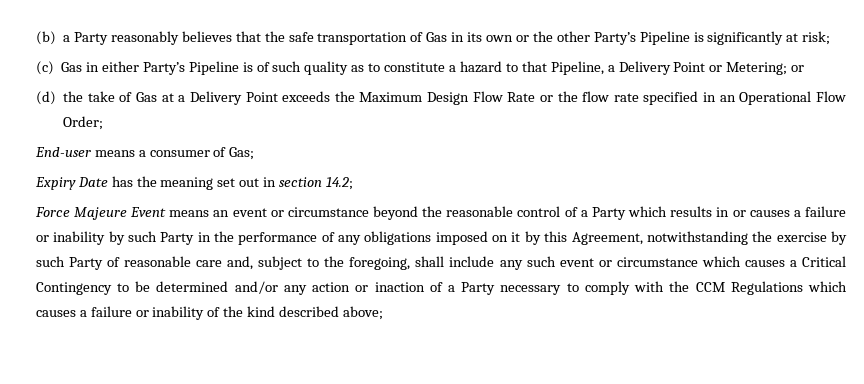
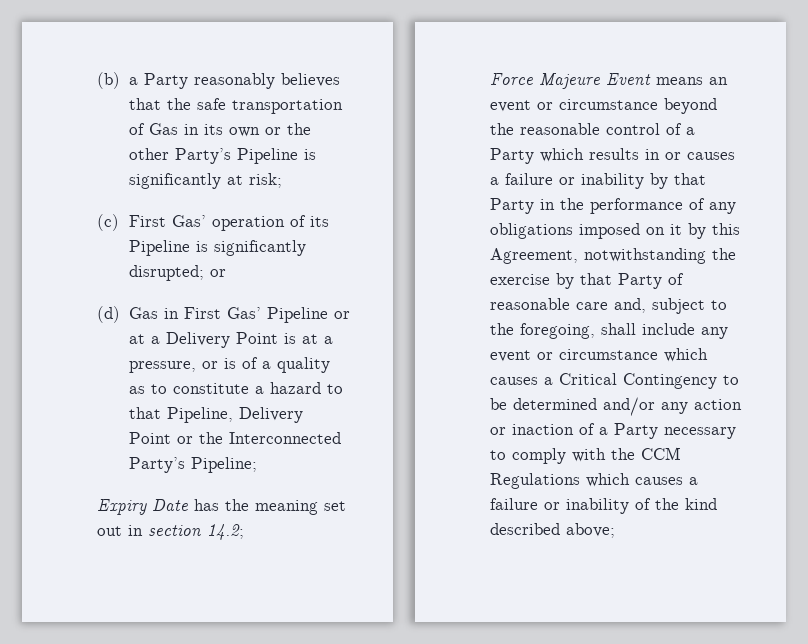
- (c) Gas in either Party’s Pipeline is of such quality as to constitute a hazard to that Pipeline, a Delivery Point or Metering; or
- (d) the take of Gas at a Delivery Point exceeds the Maximum Design Flow Rate or the flow rate specified in an Operational Flow Order;
- End-user means a consumer of Gas;
+ (c) First Gas’ operation of its Pipeline is significantly disrupted; or
+ (d) Gas in First Gas’ Pipeline or at a Delivery Point is at a pressure, or is of a quality as to constitute a hazard to that Pipeline, Delivery Point or the Interconnected Party’s Pipeline;
- Force Majeure Event means an event or circumstance beyond the reasonable control of a Party which results in or causes a failure or inability by such Party in the performance of any obligations imposed on it by this Agreement, notwithstanding the exercise by such Party of reasonable care and, subject to the foregoing, shall include any such event or circumstance which causes a Critical Contingency to be determined and/or any action or inaction of a Party necessary to comply with the CCM Regulations which causes a failure or inability of the kind described above;
+ Force Majeure Event means an event or circumstance beyond the reasonable control of a Party which results in or causes a failure or inability by that Party in the performance of any obligations imposed on it by this Agreement, notwithstanding the exercise by that Party of reasonable care and, subject to the foregoing, shall include any event or circumstance which causes a Critical Contingency to be determined and/or any action or inaction of a Party necessary to comply with the CCM Regulations which causes a failure or inability of the kind described above;

